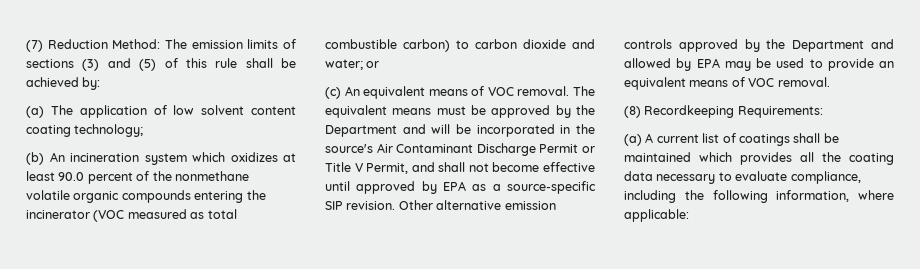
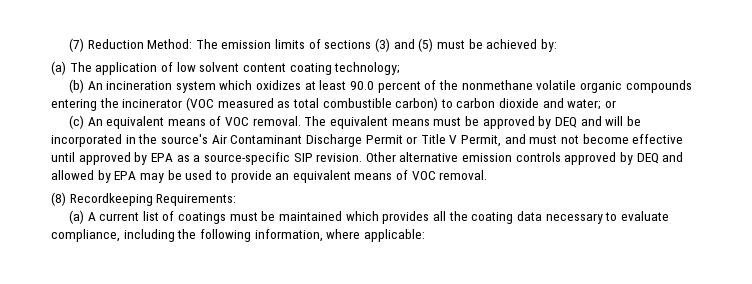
- (7) Reduction Method: The emission limits of sections (3) and (5) of this rule shall be achieved by:
+ (7) Reduction Method: The emission limits of sections (3) and (5) must be achieved by:
- The equivalent means must be approved by the Department and will be incorporated in the source's Air Contaminant Discharge Permit or Title V Permit, and shall not become effective until approved by EPA as a source-specific SIP revision.
+ The equivalent means must be approved by DEQ and will be incorporated in the source's Air Contaminant Discharge Permit or Title V Permit, and must not become effective until approved by EPA as a source-specific SIP revision.
- Other alternative emission controls approved by the Department and allowed by EPA may be used to provide an equivalent means of VOC removal.
+ Other alternative emission controls approved by DEQ and allowed by EPA may be used to provide an equivalent means of VOC removal.
- (a) A current list of coatings shall be maintained which provides all the coating data necessary to evaluate compliance, including the following information, where applicable:
+ (a) A current list of coatings must be maintained which provides all the coating data necessary to evaluate compliance, including the following information, where applicable:

